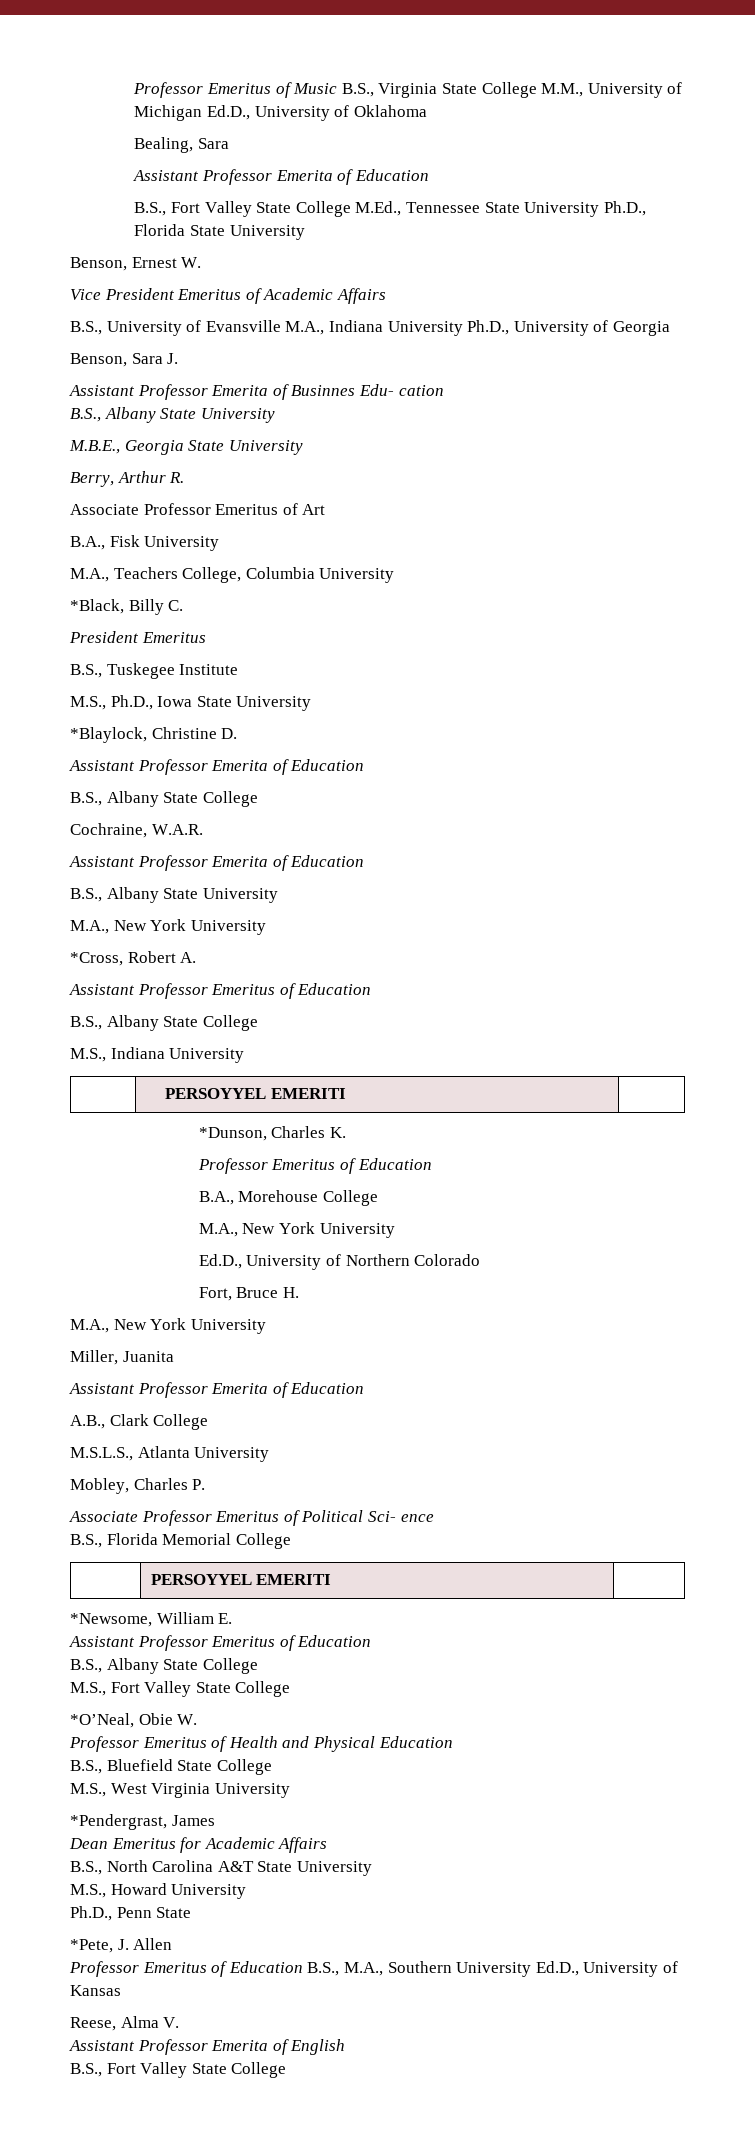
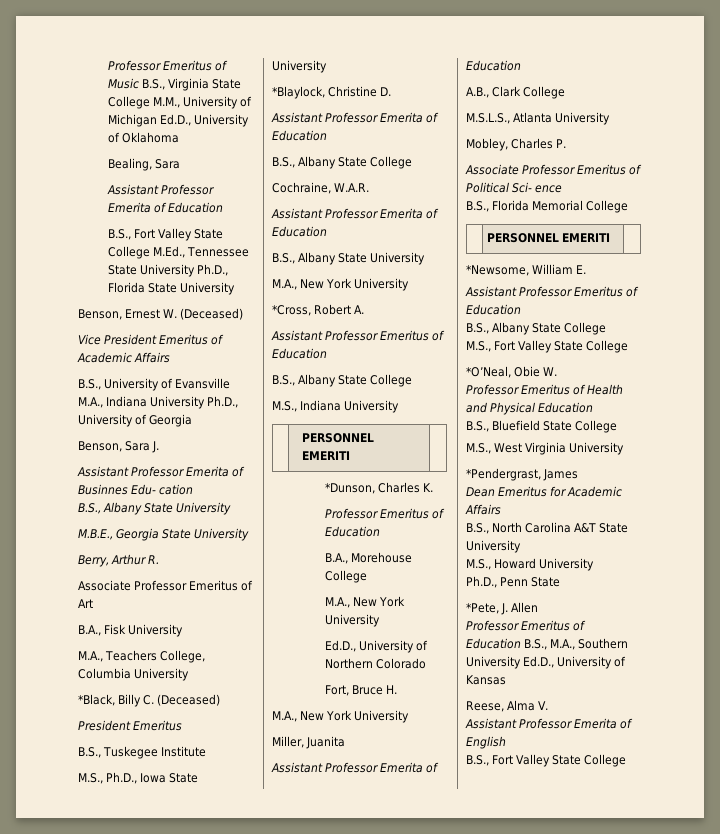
- Benson, Ernest W.
+ Benson, Ernest W. (Deceased)
- *Black, Billy C.
+ *Black, Billy C. (Deceased)
  M.S., Indiana University
- | PERSOYYEL EMERITI |
+ | PERSONNEL EMERITI |
  B.S., Florida Memorial College
- | PERSOYYEL EMERITI |
+ | PERSONNEL EMERITI |

